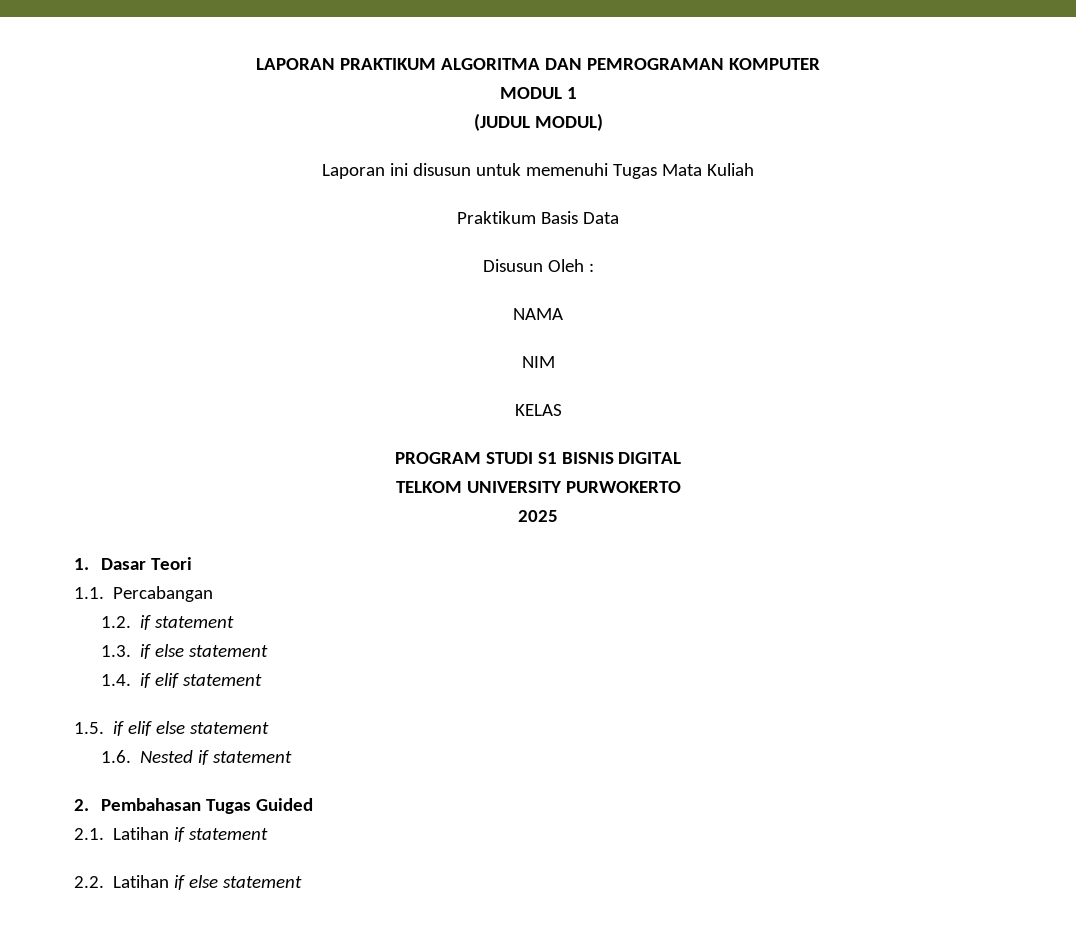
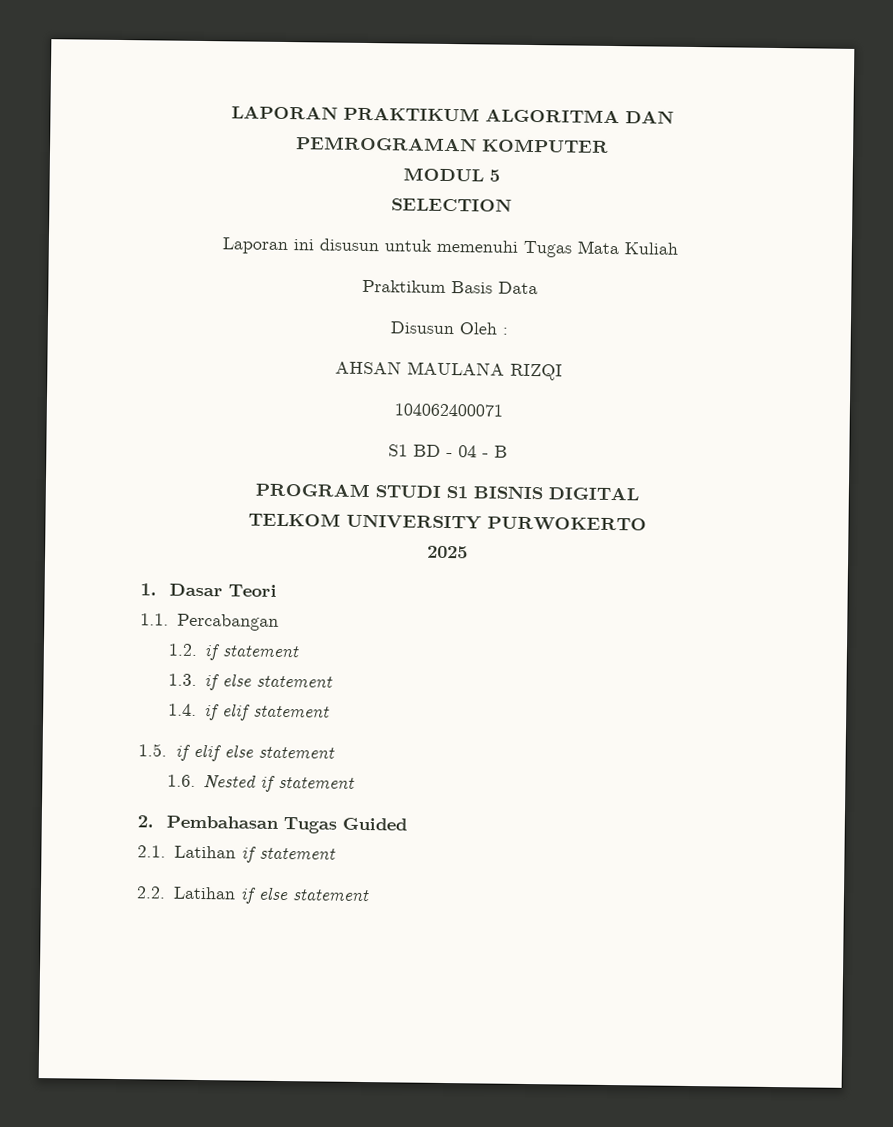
- MODUL 1
- (JUDUL MODUL)
+ MODUL 5
+ SELECTION
- NAMA
- NIM
- KELAS
+ AHSAN MAULANA RIZQI
+ 104062400071
+ S1 BD - 04 - B

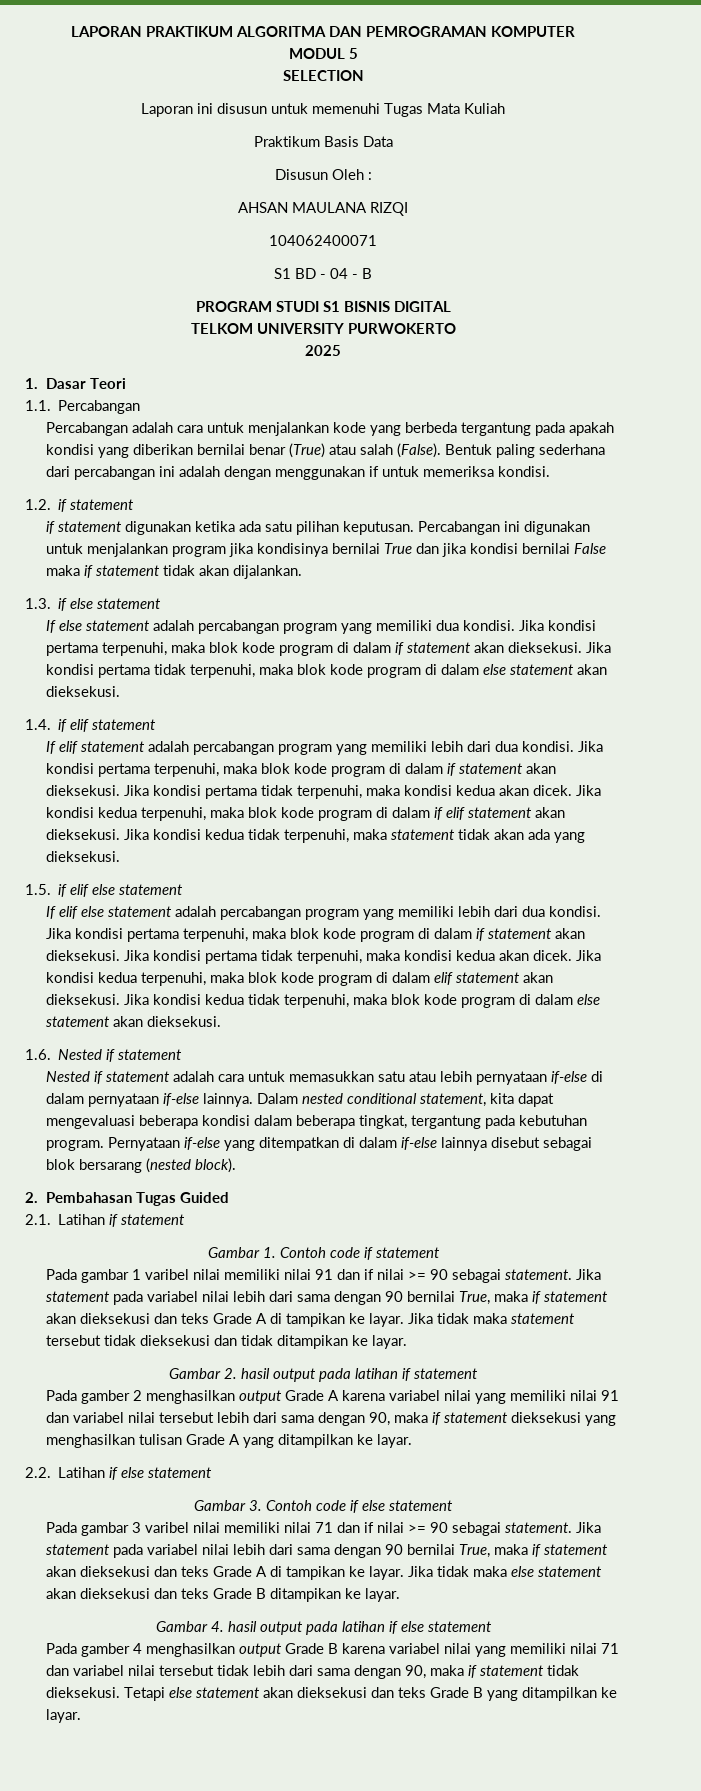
+ Percabangan adalah cara untuk menjalankan kode yang berbeda tergantung pada apakah kondisi yang diberikan bernilai benar (True) atau salah (False). Bentuk paling sederhana dari percabangan ini adalah dengan menggunakan if untuk memeriksa kondisi.
  1.2. if statement
+ if statement digunakan ketika ada satu pilihan keputusan. Percabangan ini digunakan untuk menjalankan program jika kondisinya bernilai True dan jika kondisi bernilai False maka if statement tidak akan dijalankan.
  1.3. if else statement
+ If else statement adalah percabangan program yang memiliki dua kondisi. Jika kondisi pertama terpenuhi, maka blok kode program di dalam if statement akan dieksekusi. Jika kondisi pertama tidak terpenuhi, maka blok kode program di dalam else statement akan dieksekusi.
  1.4. if elif statement
+ If elif statement adalah percabangan program yang memiliki lebih dari dua kondisi. Jika kondisi pertama terpenuhi, maka blok kode program di dalam if statement akan dieksekusi. Jika kondisi pertama tidak terpenuhi, maka kondisi kedua akan dicek. Jika kondisi kedua terpenuhi, maka blok kode program di dalam if elif statement akan dieksekusi. Jika kondisi kedua tidak terpenuhi, maka statement tidak akan ada yang dieksekusi.
+ If elif else statement adalah percabangan program yang memiliki lebih dari dua kondisi. Jika kondisi pertama terpenuhi, maka blok kode program di dalam if statement akan dieksekusi. Jika kondisi pertama tidak terpenuhi, maka kondisi kedua akan dicek. Jika kondisi kedua terpenuhi, maka blok kode program di dalam elif statement akan dieksekusi. Jika kondisi kedua tidak terpenuhi, maka blok kode program di dalam else statement akan dieksekusi.
  1.6. Nested if statement
+ Nested if statement adalah cara untuk memasukkan satu atau lebih pernyataan if-else di dalam pernyataan if-else lainnya. Dalam nested conditional statement, kita dapat mengevaluasi beberapa kondisi dalam beberapa tingkat, tergantung pada kebutuhan program. Pernyataan if-else yang ditempatkan di dalam if-else lainnya disebut sebagai blok bersarang (nested block).
+ Gambar 1. Contoh code if statement
+ Pada gambar 1 varibel nilai memiliki nilai 91 dan if nilai >= 90 sebagai statement. Jika statement pada variabel nilai lebih dari sama dengan 90 bernilai True, maka if statement akan dieksekusi dan teks Grade A di tampikan ke layar. Jika tidak maka statement tersebut tidak dieksekusi dan tidak ditampikan ke layar.
+ Gambar 2. hasil output pada latihan if statement
+ Pada gamber 2 menghasilkan output Grade A karena variabel nilai yang memiliki nilai 91 dan variabel nilai tersebut lebih dari sama dengan 90, maka if statement dieksekusi yang menghasilkan tulisan Grade A yang ditampilkan ke layar.
+ Gambar 3. Contoh code if else statement
+ Pada gambar 3 varibel nilai memiliki nilai 71 dan if nilai >= 90 sebagai statement. Jika statement pada variabel nilai lebih dari sama dengan 90 bernilai True, maka if statement akan dieksekusi dan teks Grade A di tampikan ke layar. Jika tidak maka else statement akan dieksekusi dan teks Grade B ditampikan ke layar.
+ Gambar 4. hasil output pada latihan if else statement
+ Pada gamber 4 menghasilkan output Grade B karena variabel nilai yang memiliki nilai 71 dan variabel nilai tersebut tidak lebih dari sama dengan 90, maka if statement tidak dieksekusi. Tetapi else statement akan dieksekusi dan teks Grade B yang ditampilkan ke layar.

